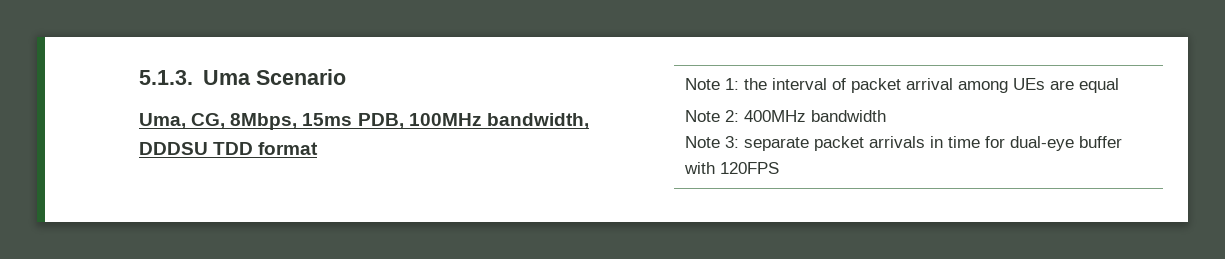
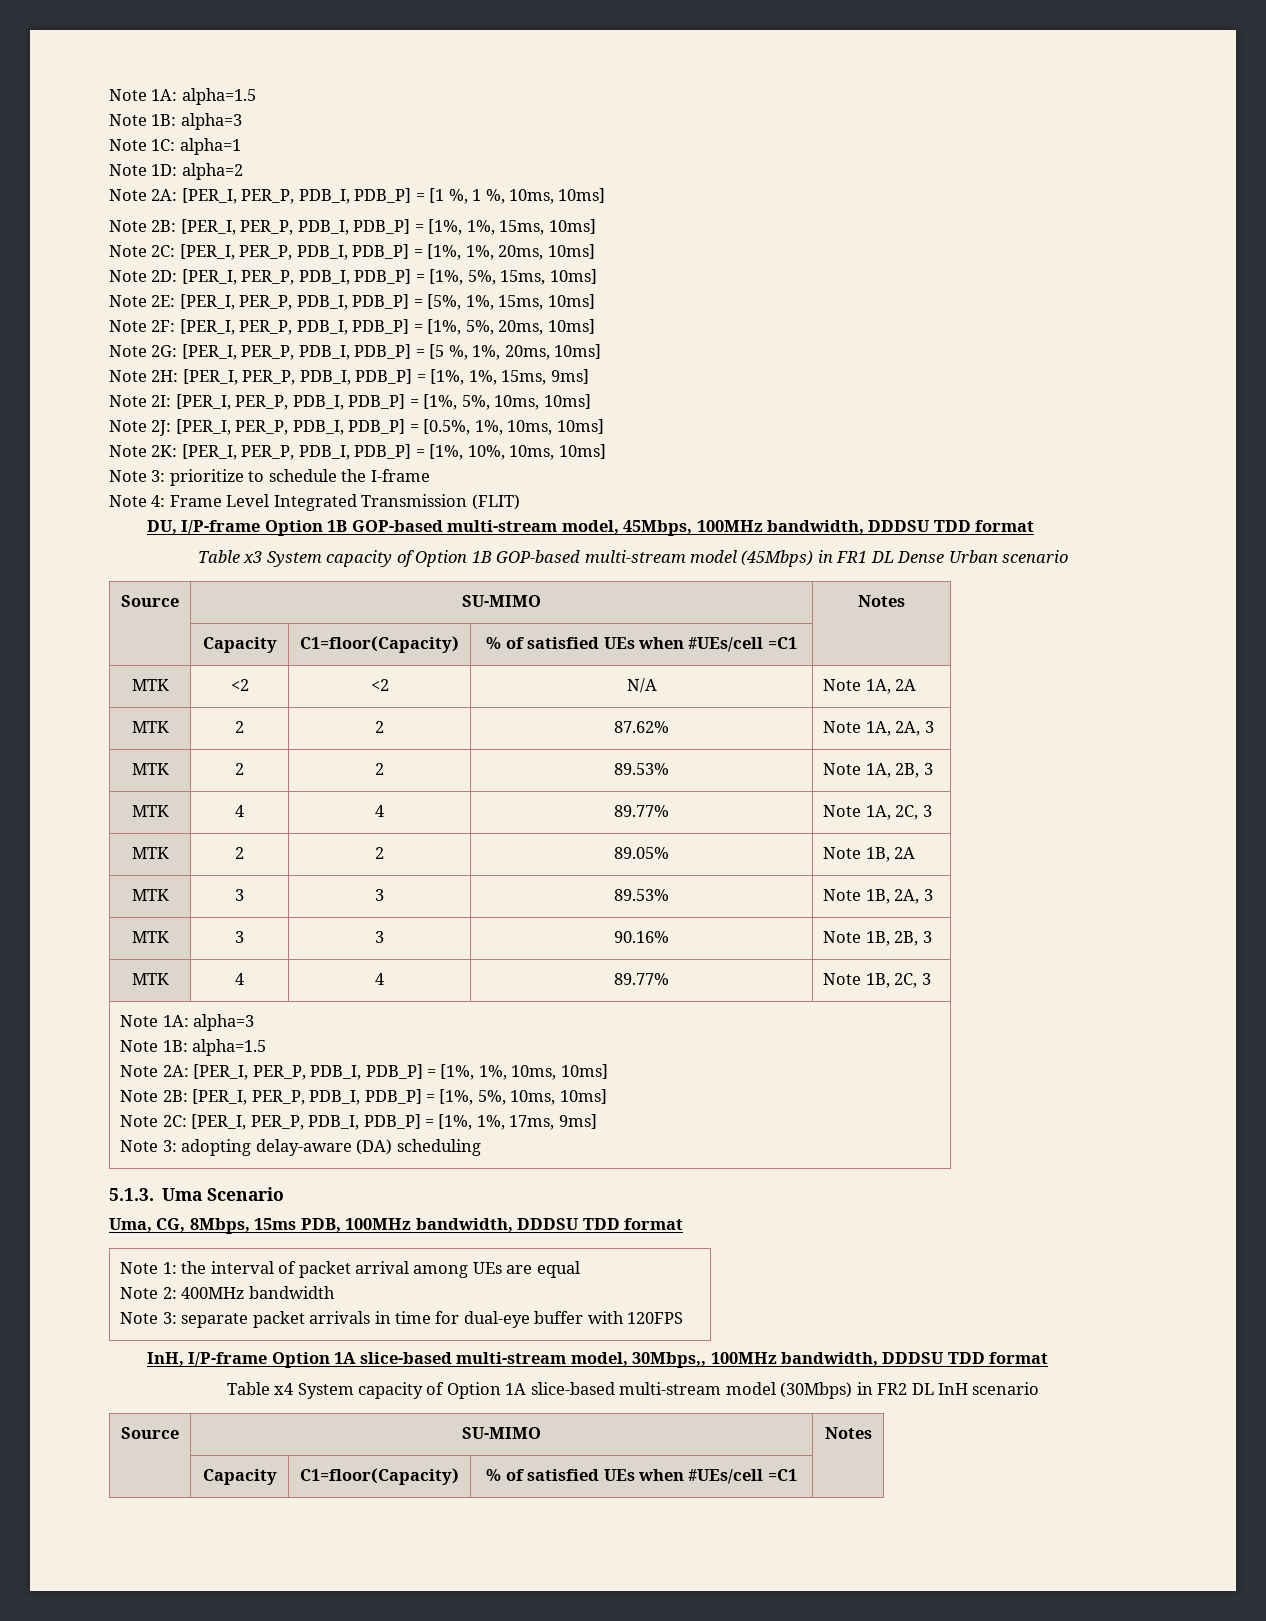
+ Note 1A: alpha=1.5
+ Note 1B: alpha=3
+ Note 1C: alpha=1
+ Note 1D: alpha=2
+ Note 2A: [PER_I, PER_P, PDB_I, PDB_P] = [1 %, 1 %, 10ms, 10ms]
+ Note 2B: [PER_I, PER_P, PDB_I, PDB_P] = [1%, 1%, 15ms, 10ms]
+ Note 2C: [PER_I, PER_P, PDB_I, PDB_P] = [1%, 1%, 20ms, 10ms]
+ Note 2D: [PER_I, PER_P, PDB_I, PDB_P] = [1%, 5%, 15ms, 10ms]
+ Note 2E: [PER_I, PER_P, PDB_I, PDB_P] = [5%, 1%, 15ms, 10ms]
+ Note 2F: [PER_I, PER_P, PDB_I, PDB_P] = [1%, 5%, 20ms, 10ms]
+ Note 2G: [PER_I, PER_P, PDB_I, PDB_P] = [5 %, 1%, 20ms, 10ms]
+ Note 2H: [PER_I, PER_P, PDB_I, PDB_P] = [1%, 1%, 15ms, 9ms]
+ Note 2I: [PER_I, PER_P, PDB_I, PDB_P] = [1%, 5%, 10ms, 10ms]
+ Note 2J: [PER_I, PER_P, PDB_I, PDB_P] = [0.5%, 1%, 10ms, 10ms]
+ Note 2K: [PER_I, PER_P, PDB_I, PDB_P] = [1%, 10%, 10ms, 10ms]
+ Note 3: prioritize to schedule the I-frame
+ Note 4: Frame Level Integrated Transmission (FLIT)
+ DU, I/P-frame Option 1B GOP-based multi-stream model, 45Mbps, 100MHz bandwidth, DDDSU TDD format
+ Table x3 System capacity of Option 1B GOP-based multi-stream model (45Mbps) in FR1 DL Dense Urban scenario
+ Source | SU-MIMO | Notes
+ | Capacity | C1=floor(Capacity) | % of satisfied UEs when #UEs/cell =C1 |
+ MTK | <2 | <2 | N/A | Note 1A, 2A
+ MTK | 2 | 2 | 87.62% | Note 1A, 2A, 3
+ MTK | 2 | 2 | 89.53% | Note 1A, 2B, 3
+ MTK | 4 | 4 | 89.77% | Note 1A, 2C, 3
+ MTK | 2 | 2 | 89.05% | Note 1B, 2A
+ MTK | 3 | 3 | 89.53% | Note 1B, 2A, 3
+ MTK | 3 | 3 | 90.16% | Note 1B, 2B, 3
+ MTK | 4 | 4 | 89.77% | Note 1B, 2C, 3
+ Note 1A: alpha=3
+ Note 1B: alpha=1.5
+ Note 2A: [PER_I, PER_P, PDB_I, PDB_P] = [1%, 1%, 10ms, 10ms]
+ Note 2B: [PER_I, PER_P, PDB_I, PDB_P] = [1%, 5%, 10ms, 10ms]
+ Note 2C: [PER_I, PER_P, PDB_I, PDB_P] = [1%, 1%, 17ms, 9ms]
+ Note 3: adopting delay-aware (DA) scheduling
+ InH, I/P-frame Option 1A slice-based multi-stream model, 30Mbps,, 100MHz bandwidth, DDDSU TDD format
+ Table x4 System capacity of Option 1A slice-based multi-stream model (30Mbps) in FR2 DL InH scenario
+ Source | SU-MIMO | Notes
+ | Capacity | C1=floor(Capacity) | % of satisfied UEs when #UEs/cell =C1 |

